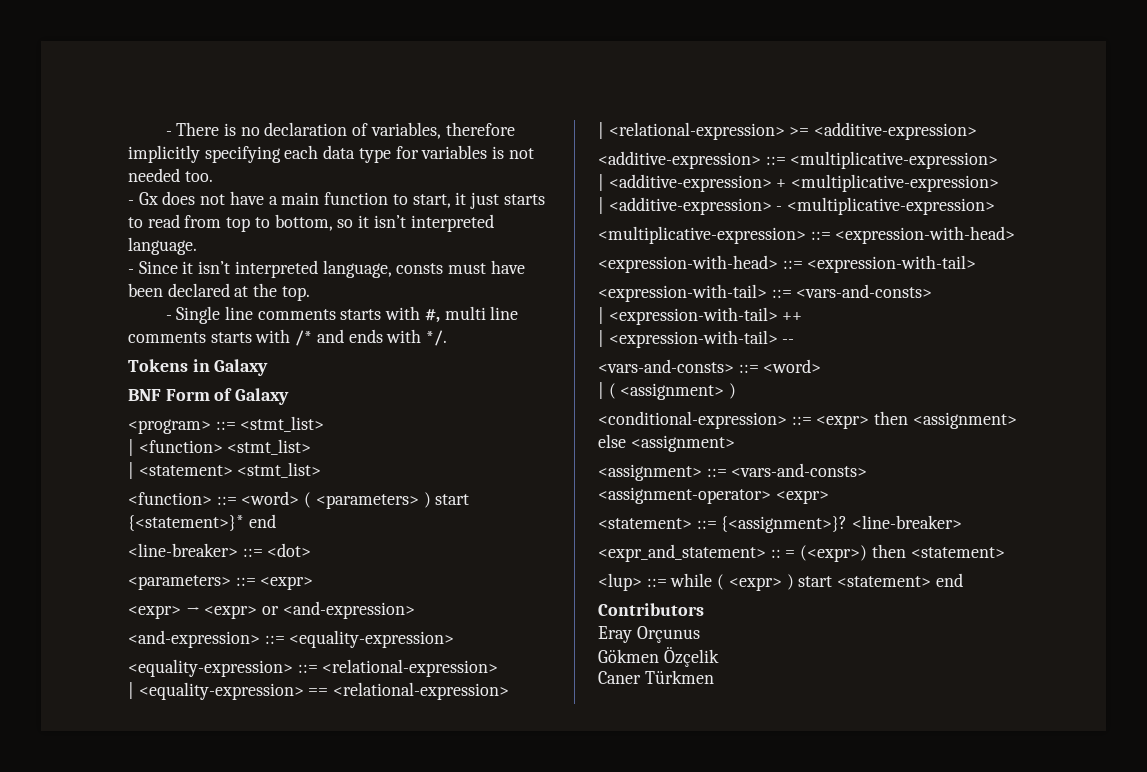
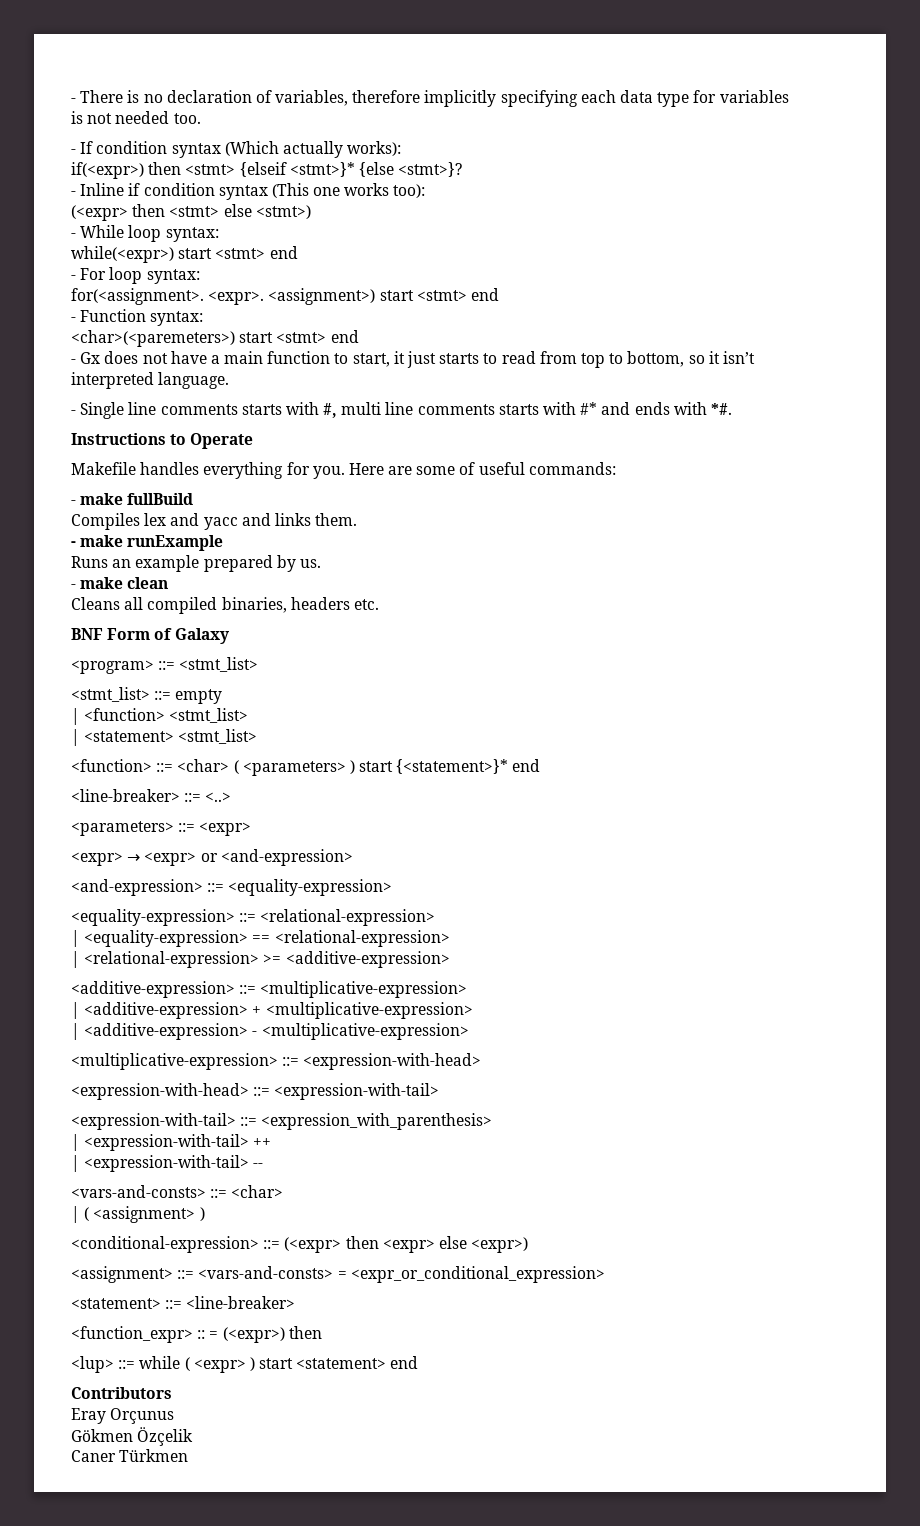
+ - If condition syntax (Which actually works):
+ if(<expr>) then <stmt> {elseif <stmt>}* {else <stmt>}?
+ - Inline if condition syntax (This one works too):
+ (<expr> then <stmt> else <stmt>)
+ - While loop syntax:
+ while(<expr>) start <stmt> end
+ - For loop syntax:
+ for(<assignment>. <expr>. <assignment>) start <stmt> end
+ - Function syntax:
+ <char>(<paremeters>) start <stmt> end
- - Since it isn’t interpreted language, consts must have been declared at the top.
- - Single line comments starts with #, multi line comments starts with /* and ends with */.
- Tokens in Galaxy
+ - Single line comments starts with #, multi line comments starts with #* and ends with *#.
+ Instructions to Operate
+ Makefile handles everything for you. Here are some of useful commands:
+ - make fullBuild
+ Compiles lex and yacc and links them.
+ - make runExample
+ Runs an example prepared by us.
+ - make clean
+ Cleans all compiled binaries, headers etc.
+ <stmt_list> ::= empty
- <function> ::= <word> ( <parameters> ) start {<statement>}* end
+ <function> ::= <char> ( <parameters> ) start {<statement>}* end
- <line-breaker> ::= <dot>
+ <line-breaker> ::= <..>
- <expression-with-tail> ::= <vars-and-consts>
+ <expression-with-tail> ::= <expression_with_parenthesis>
- <vars-and-consts> ::= <word>
+ <vars-and-consts> ::= <char>
- <conditional-expression> ::= <expr> then <assignment> else <assignment>
+ <conditional-expression> ::= (<expr> then <expr> else <expr>)
- <assignment> ::= <vars-and-consts> <assignment-operator> <expr>
+ <assignment> ::= <vars-and-consts> = <expr_or_conditional_expression>
- <statement> ::= {<assignment>}? <line-breaker>
+ <statement> ::= <line-breaker>
- <expr_and_statement> :: = (<expr>) then <statement>
+ <function_expr> :: = (<expr>) then

